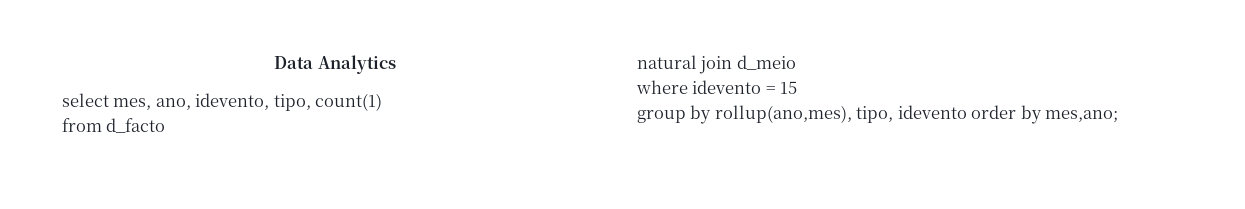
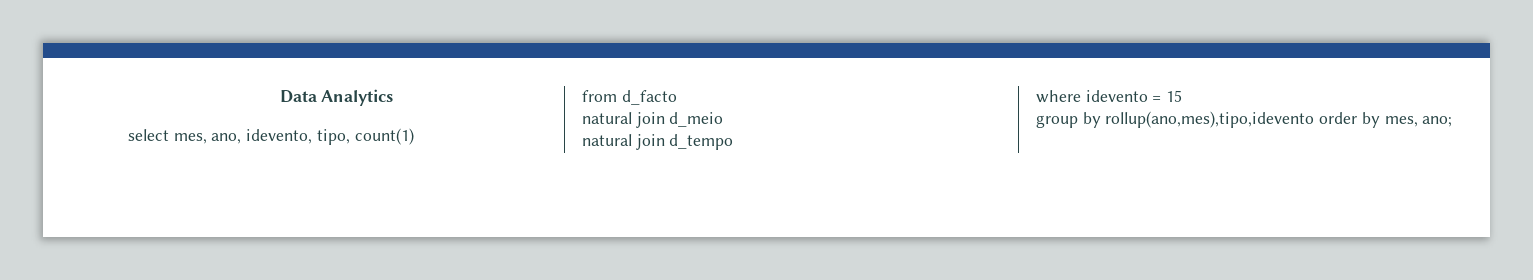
+ natural join d_tempo
- group by rollup(ano,mes), tipo, idevento order by mes,ano;
+ group by rollup(ano,mes),tipo,idevento order by mes, ano;

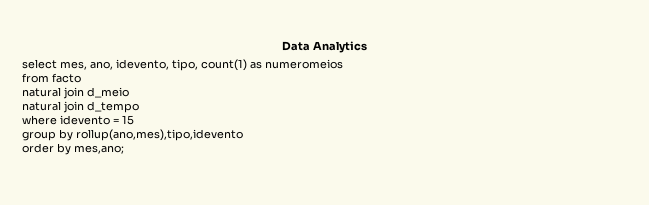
- select mes, ano, idevento, tipo, count(1)
+ select mes, ano, idevento, tipo, count(1) as numeromeios
- from d_facto
+ from facto
- group by rollup(ano,mes),tipo,idevento order by mes, ano;
+ group by rollup(ano,mes),tipo,idevento
+ order by mes,ano;

